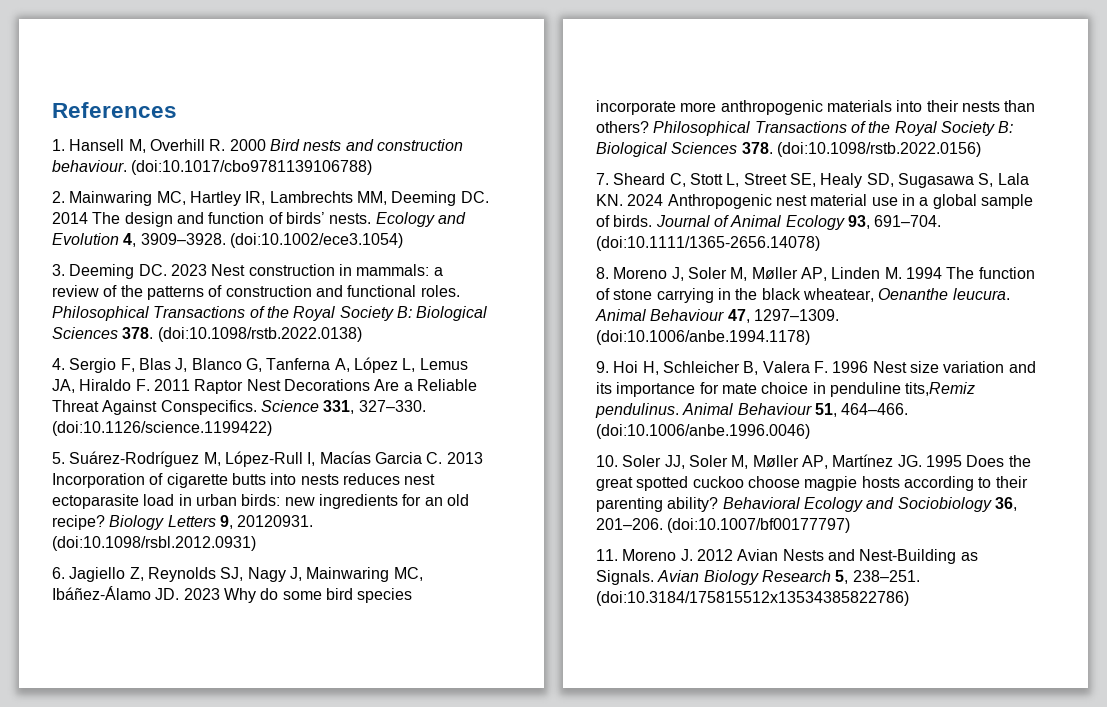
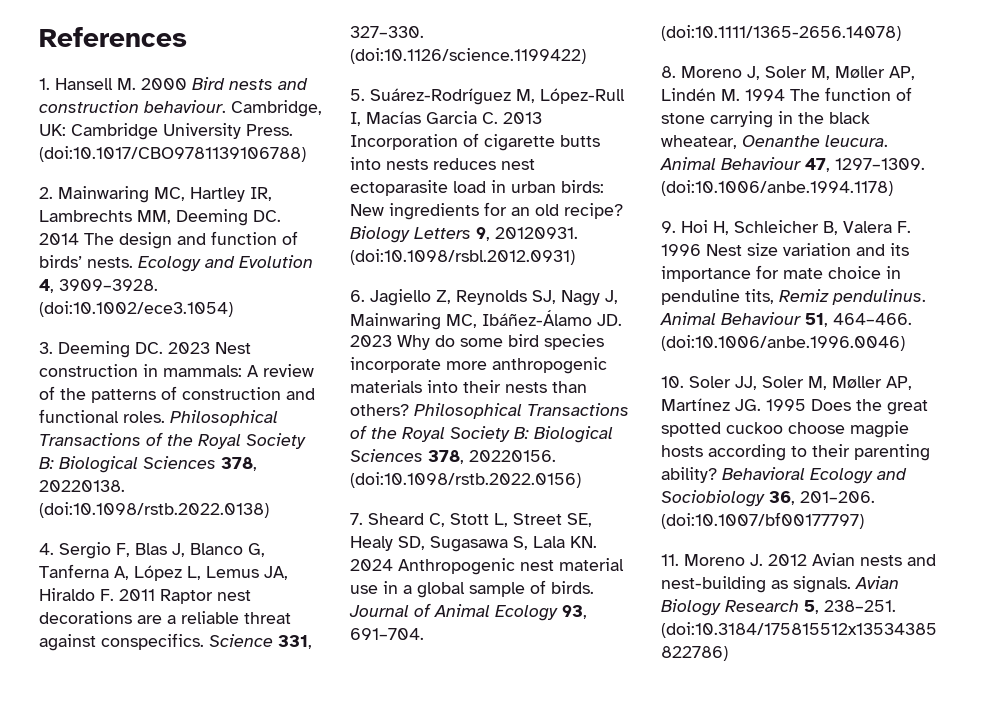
- 1. Hansell M, Overhill R. 2000 Bird nests and construction behaviour.
+ 1. Hansell M. 2000 Bird nests and construction behaviour.
- (doi:10.1017/cbo9781139106788)
+ Cambridge, UK: Cambridge University Press. (doi:10.1017/CBO9781139106788)
- 3. Deeming DC. 2023 Nest construction in mammals: a review of the patterns of construction and functional roles.
+ 3. Deeming DC. 2023 Nest construction in mammals: A review of the patterns of construction and functional roles.
- Philosophical Transactions of the Royal Society B: Biological Sciences 378. (doi:10.1098/rstb.2022.0138)
+ Philosophical Transactions of the Royal Society B: Biological Sciences 378, 20220138. (doi:10.1098/rstb.2022.0138)
- 4. Sergio F, Blas J, Blanco G, Tanferna A, López L, Lemus JA, Hiraldo F. 2011 Raptor Nest Decorations Are a Reliable Threat Against Conspecifics.
+ 4. Sergio F, Blas J, Blanco G, Tanferna A, López L, Lemus JA, Hiraldo F. 2011 Raptor nest decorations are a reliable threat against conspecifics.
- 5. Suárez-Rodríguez M, López-Rull I, Macías Garcia C. 2013 Incorporation of cigarette butts into nests reduces nest ectoparasite load in urban birds: new ingredients for an old recipe?
+ 5. Suárez-Rodríguez M, López-Rull I, Macías Garcia C. 2013 Incorporation of cigarette butts into nests reduces nest ectoparasite load in urban birds: New ingredients for an old recipe?
- Philosophical Transactions of the Royal Society B: Biological Sciences 378. (doi:10.1098/rstb.2022.0156)
+ Philosophical Transactions of the Royal Society B: Biological Sciences 378, 20220156. (doi:10.1098/rstb.2022.0156)
- 8. Moreno J, Soler M, Møller AP, Linden M. 1994 The function of stone carrying in the black wheatear, Oenanthe leucura.
+ 8. Moreno J, Soler M, Møller AP, Lindén M. 1994 The function of stone carrying in the black wheatear, Oenanthe leucura.
- 9. Hoi H, Schleicher B, Valera F. 1996 Nest size variation and its importance for mate choice in penduline tits,Remiz pendulinus.
+ 9. Hoi H, Schleicher B, Valera F. 1996 Nest size variation and its importance for mate choice in penduline tits, Remiz pendulinus.
- 11. Moreno J. 2012 Avian Nests and Nest-Building as Signals.
+ 11. Moreno J. 2012 Avian nests and nest-building as signals.

